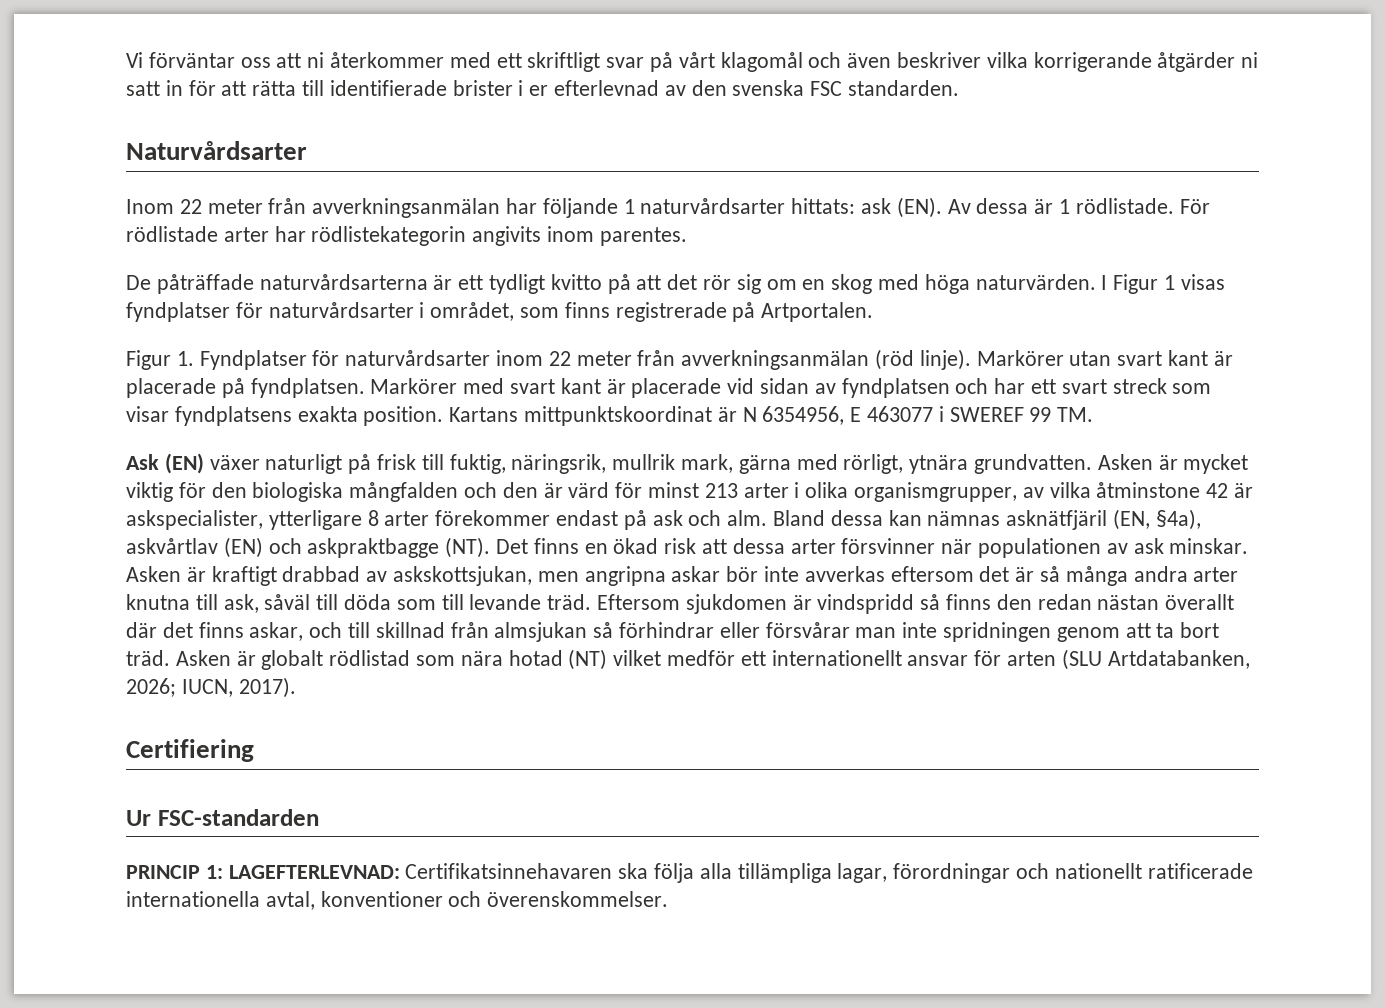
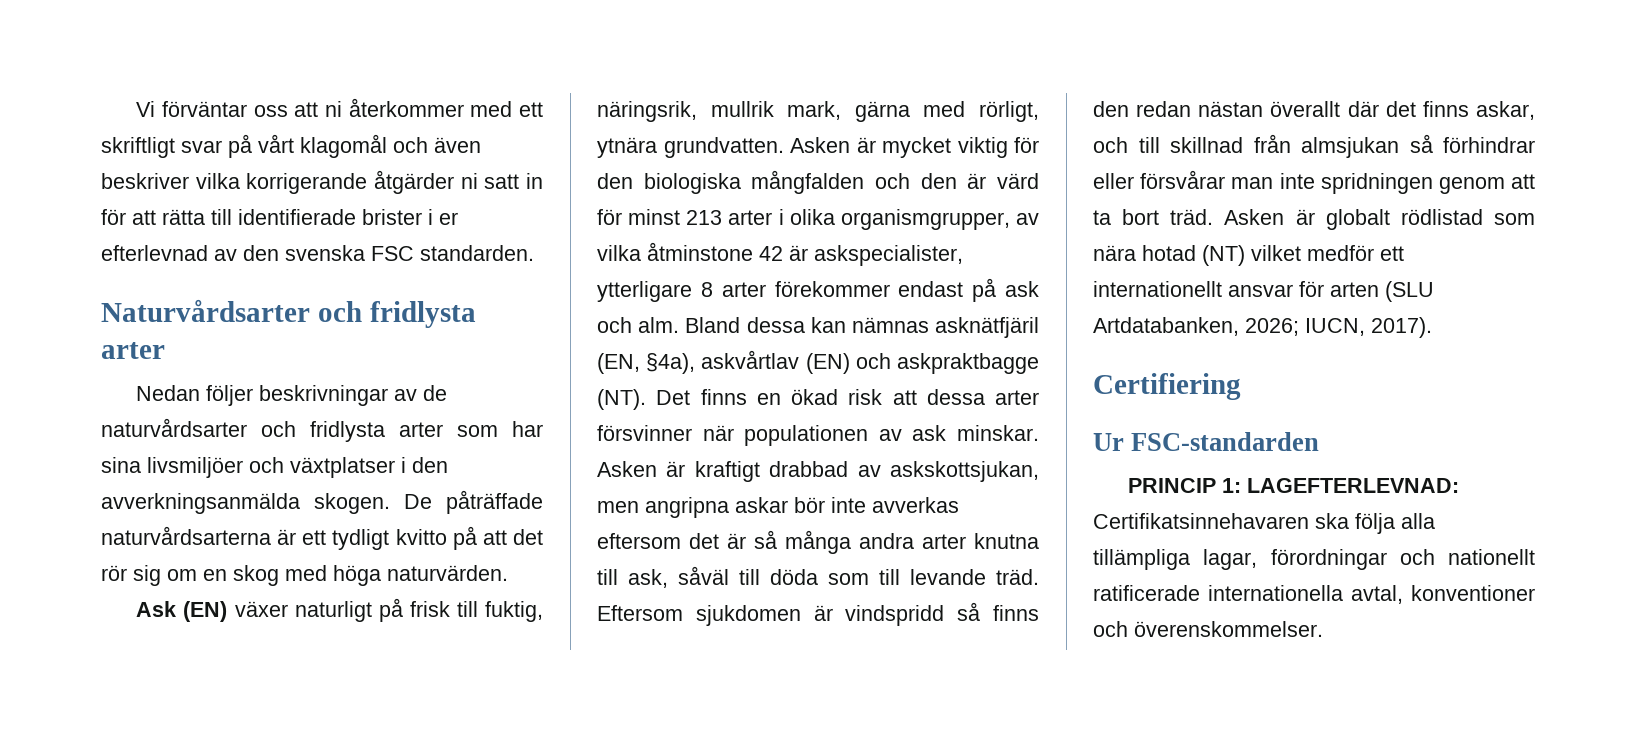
- Naturvårdsarter
- Inom 22 meter från avverkningsanmälan har följande 1 naturvårdsarter hittats: ask (EN). Av dessa är 1 rödlistade. För rödlistade arter har rödlistekategorin angivits inom parentes.
- De påträffade naturvårdsarterna är ett tydligt kvitto på att det rör sig om en skog med höga naturvärden. I Figur 1 visas fyndplatser för naturvårdsarter i området, som finns registrerade på Artportalen.
- Figur 1. Fyndplatser för naturvårdsarter inom 22 meter från avverkningsanmälan (röd linje). Markörer utan svart kant är placerade på fyndplatsen. Markörer med svart kant är placerade vid sidan av fyndplatsen och har ett svart streck som visar fyndplatsens exakta position. Kartans mittpunktskoordinat är N 6354956, E 463077 i SWEREF 99 TM.
+ Naturvårdsarter och fridlysta arter
+ Nedan följer beskrivningar av de naturvårdsarter och fridlysta arter som har sina livsmiljöer och växtplatser i den avverkningsanmälda skogen. De påträffade naturvårdsarterna är ett tydligt kvitto på att det rör sig om en skog med höga naturvärden.

